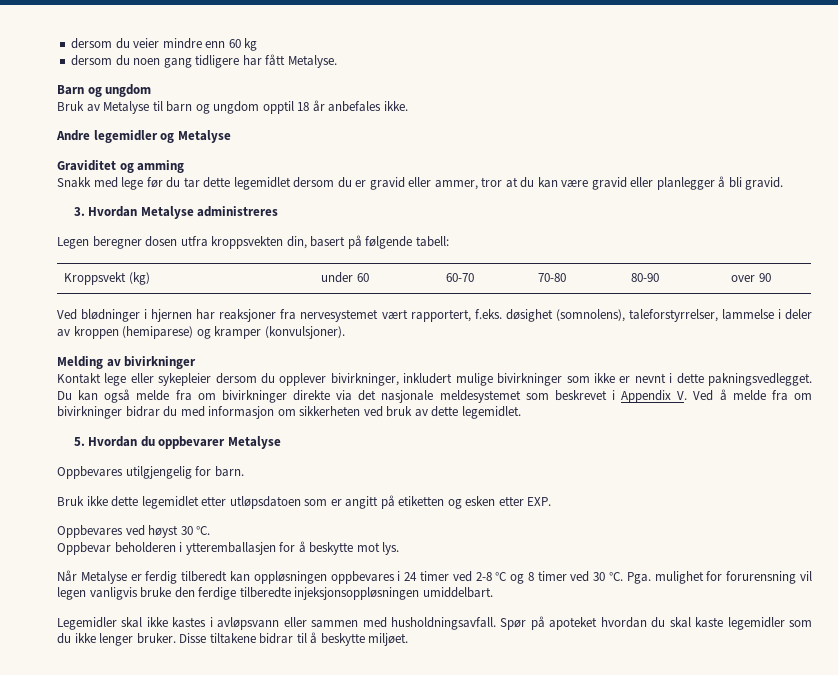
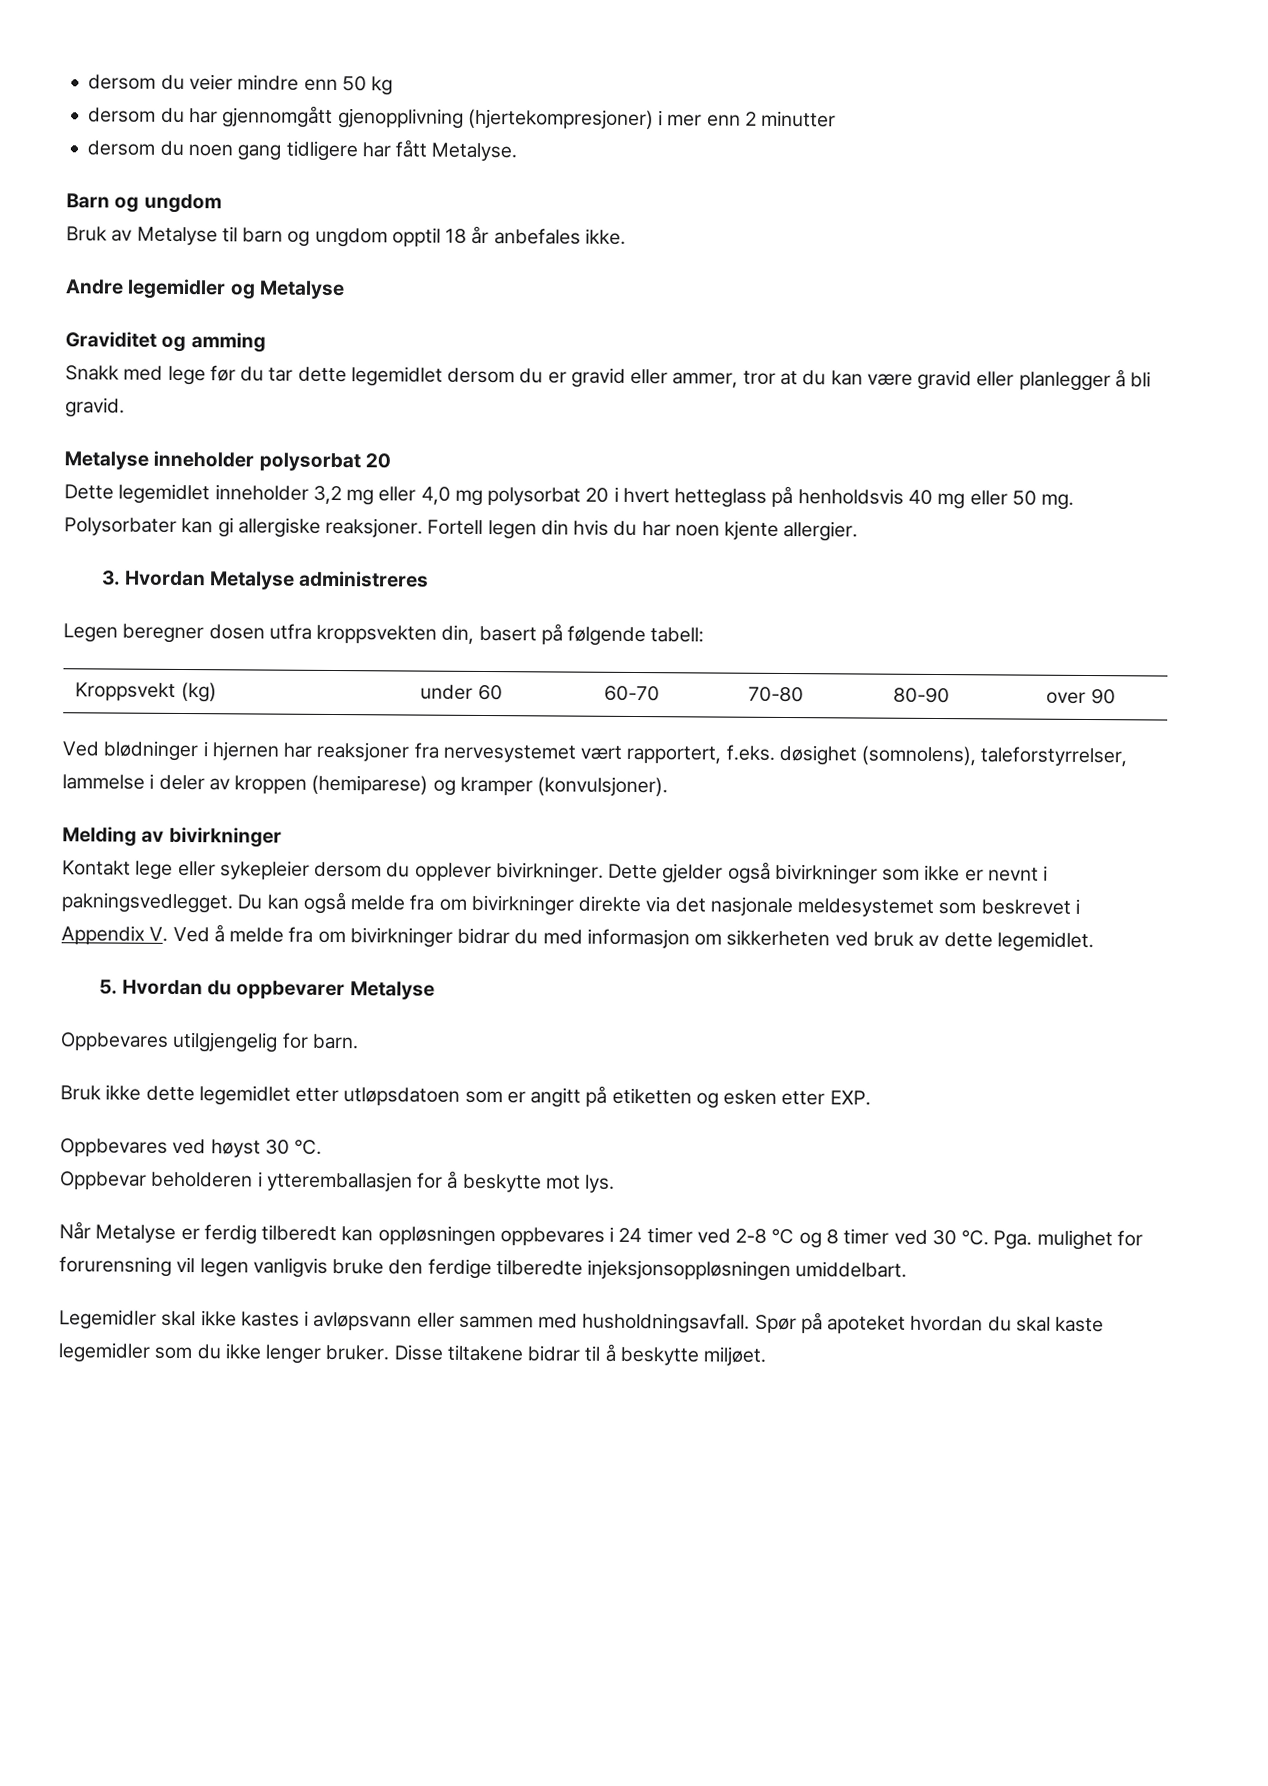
- dersom du veier mindre enn 60 kg
+ dersom du veier mindre enn 50 kg
+ dersom du har gjennomgått gjenopplivning (hjertekompresjoner) i mer enn 2 minutter
+ Metalyse inneholder polysorbat 20
+ Dette legemidlet inneholder 3,2 mg eller 4,0 mg polysorbat 20 i hvert hetteglass på henholdsvis 40 mg eller 50 mg. Polysorbater kan gi allergiske reaksjoner. Fortell legen din hvis du har noen kjente allergier.
- Kontakt lege eller sykepleier dersom du opplever bivirkninger, inkludert mulige bivirkninger som ikke er nevnt i dette pakningsvedlegget.
+ Kontakt lege eller sykepleier dersom du opplever bivirkninger. Dette gjelder også bivirkninger som ikke er nevnt i pakningsvedlegget.

